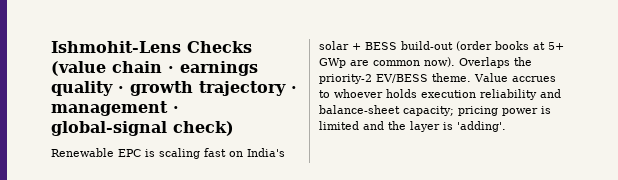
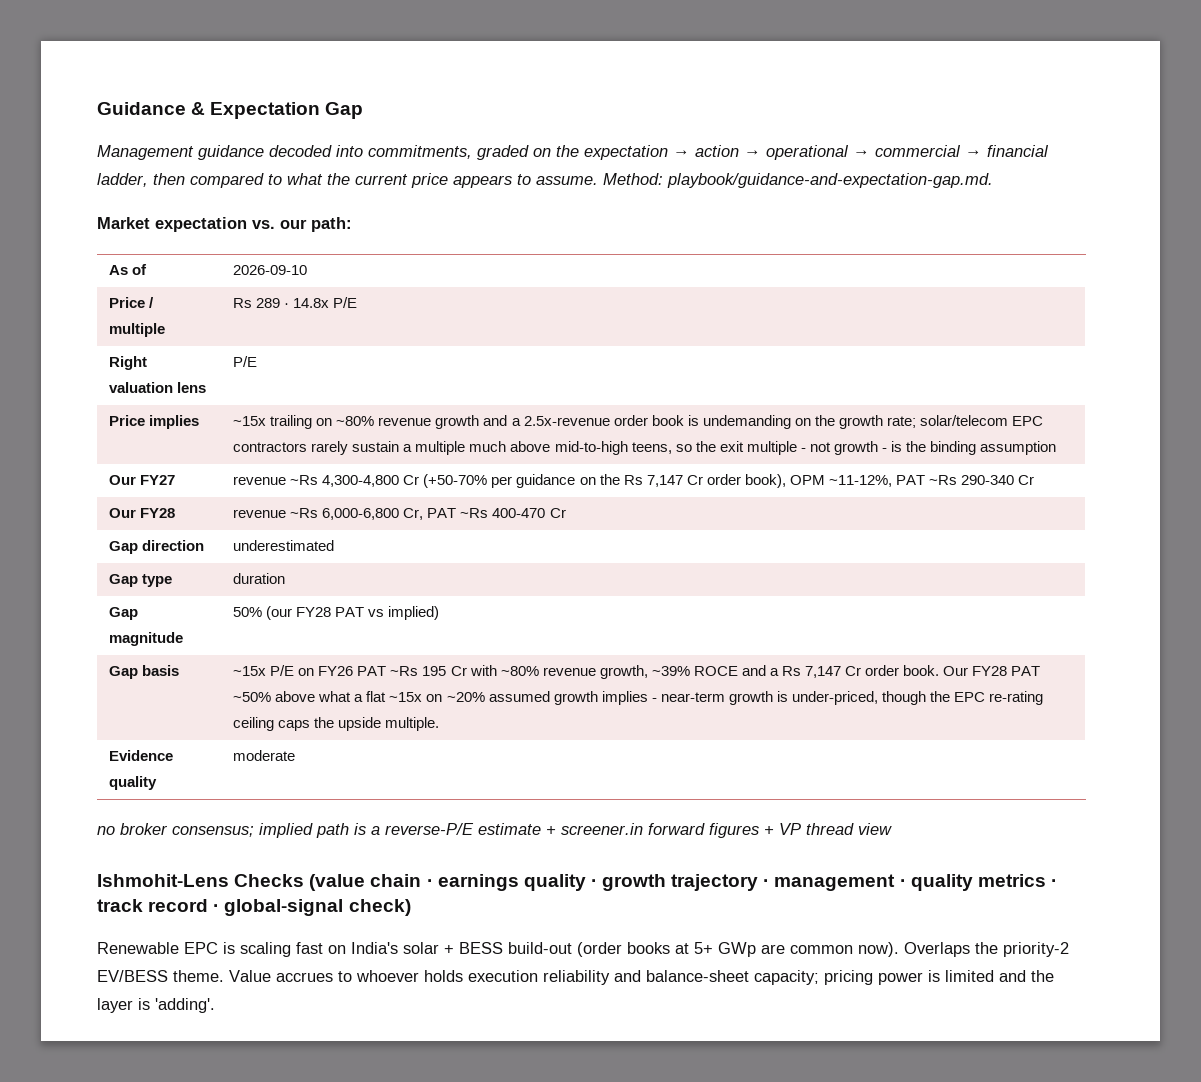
+ Guidance & Expectation Gap
+ Management guidance decoded into commitments, graded on the expectation → action → operational → commercial → financial ladder, then compared to what the current price appears to assume. Method: playbook/guidance-and-expectation-gap.md.
+ Market expectation vs. our path:
+ As of | 2026-09-10
+ Price / multiple | Rs 289 · 14.8x P/E
+ Right valuation lens | P/E
+ Price implies | ~15x trailing on ~80% revenue growth and a 2.5x-revenue order book is undemanding on the growth rate; solar/telecom EPC contractors rarely sustain a multiple much above mid-to-high teens, so the exit multiple - not growth - is the binding assumption
+ Our FY27 | revenue ~Rs 4,300-4,800 Cr (+50-70% per guidance on the Rs 7,147 Cr order book), OPM ~11-12%, PAT ~Rs 290-340 Cr
+ Our FY28 | revenue ~Rs 6,000-6,800 Cr, PAT ~Rs 400-470 Cr
+ Gap direction | underestimated
+ Gap type | duration
+ Gap magnitude | 50% (our FY28 PAT vs implied)
+ Gap basis | ~15x P/E on FY26 PAT ~Rs 195 Cr with ~80% revenue growth, ~39% ROCE and a Rs 7,147 Cr order book. Our FY28 PAT ~50% above what a flat ~15x on ~20% assumed growth implies - near-term growth is under-priced, though the EPC re-rating ceiling caps the upside multiple.
+ Evidence quality | moderate
+ no broker consensus; implied path is a reverse-P/E estimate + screener.in forward figures + VP thread view
- Ishmohit-Lens Checks (value chain · earnings quality · growth trajectory · management · global-signal check)
+ Ishmohit-Lens Checks (value chain · earnings quality · growth trajectory · management · quality metrics · track record · global-signal check)

